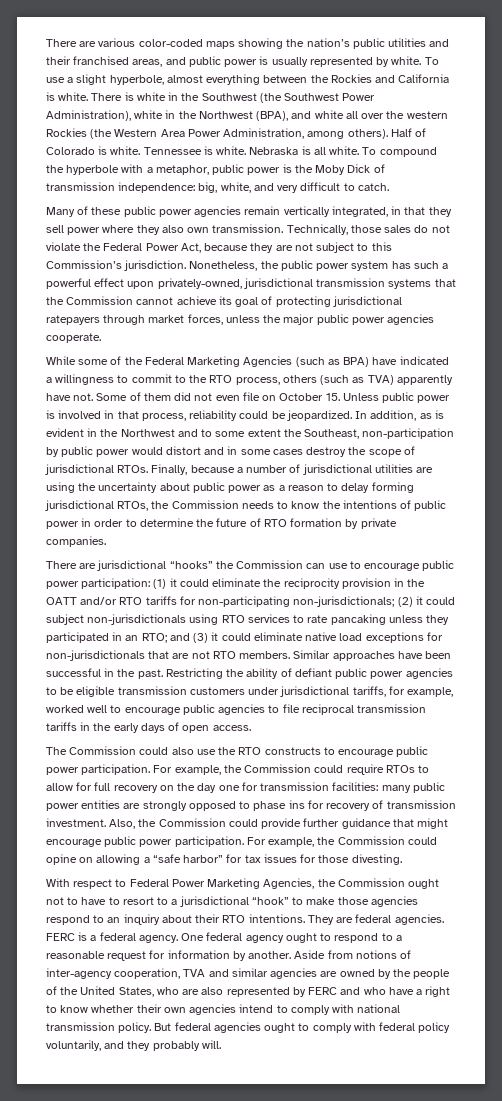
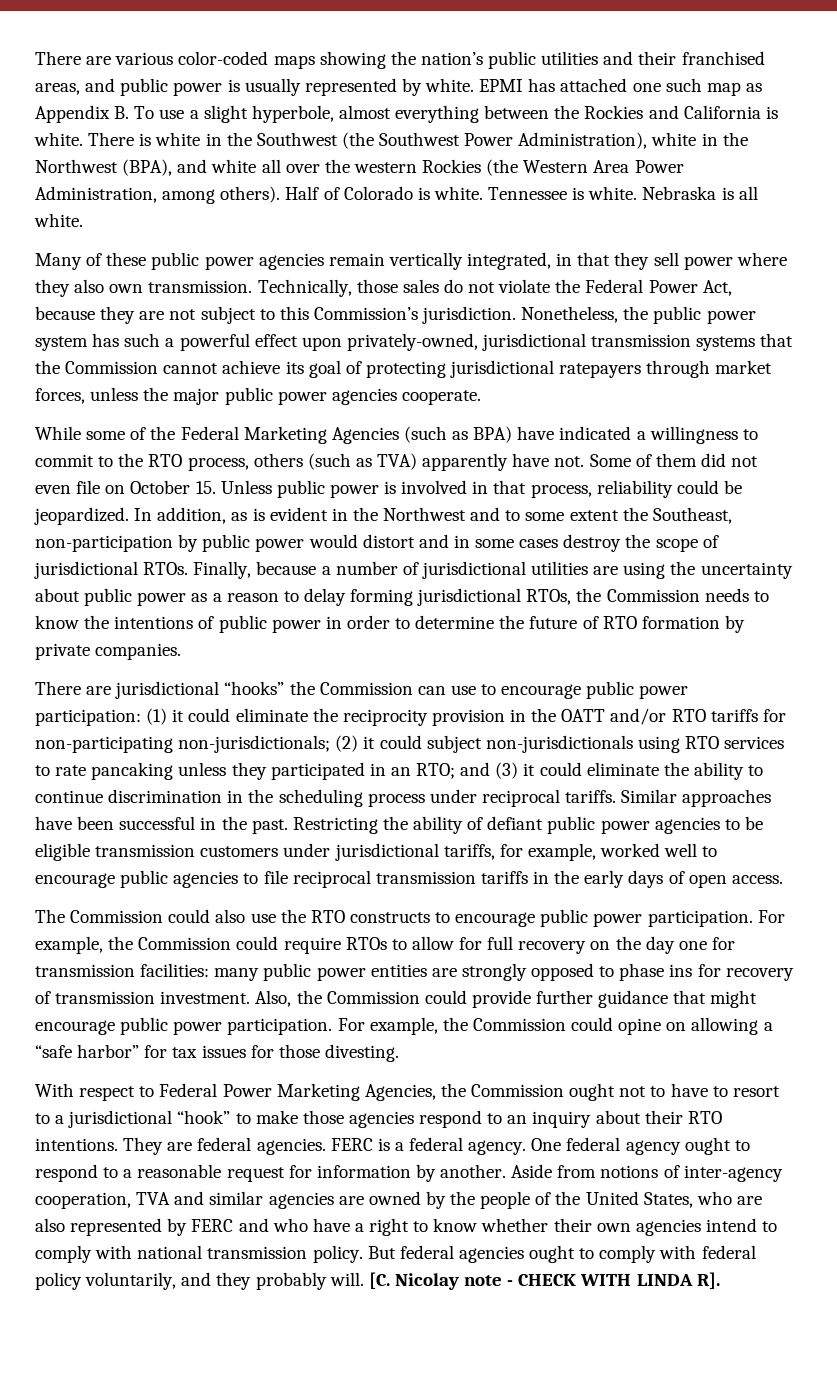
- To use a slight hyperbole, almost everything between the Rockies and California is white.
+ EPMI has attached one such map as Appendix B. To use a slight hyperbole, almost everything between the Rockies and California is white.
- To compound the hyperbole with a metaphor, public power is the Moby Dick of transmission independence: big, white, and very difficult to catch.
- There are jurisdictional “hooks” the Commission can use to encourage public power participation: (1) it could eliminate the reciprocity provision in the OATT and/or RTO tariffs for non-participating non-jurisdictionals; (2) it could subject non-jurisdictionals using RTO services to rate pancaking unless they participated in an RTO; and (3) it could eliminate native load exceptions for non-jurisdictionals that are not RTO members.
+ There are jurisdictional “hooks” the Commission can use to encourage public power participation: (1) it could eliminate the reciprocity provision in the OATT and/or RTO tariffs for non-participating non-jurisdictionals; (2) it could subject non-jurisdictionals using RTO services to rate pancaking unless they participated in an RTO; and (3) it could eliminate the ability to continue discrimination in the scheduling process under reciprocal tariffs.
+ [C. Nicolay note - CHECK WITH LINDA R].

